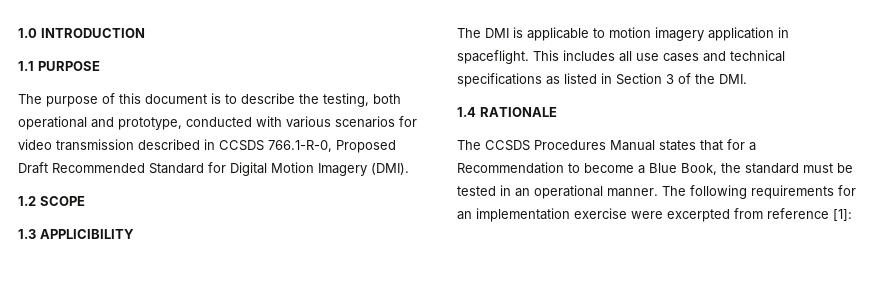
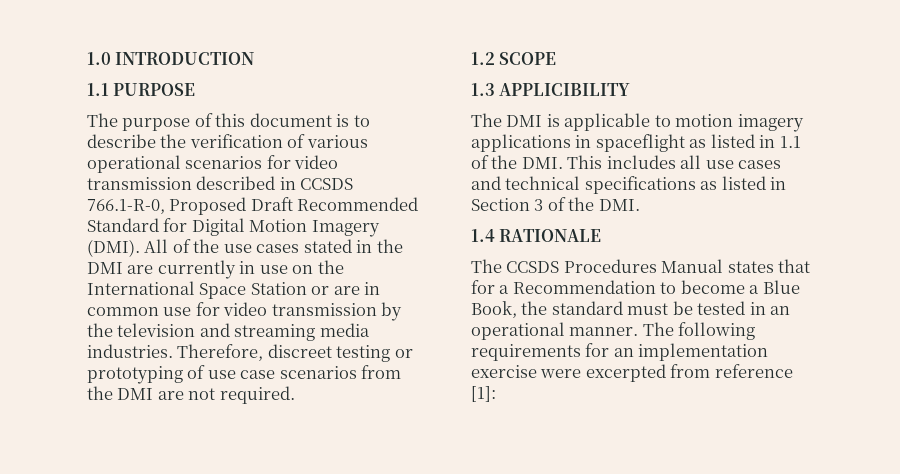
- The purpose of this document is to describe the testing, both operational and prototype, conducted with various scenarios for video transmission described in CCSDS 766.1-R-0, Proposed Draft Recommended Standard for Digital Motion Imagery (DMI).
+ The purpose of this document is to describe the verification of various operational scenarios for video transmission described in CCSDS 766.1-R-0, Proposed Draft Recommended Standard for Digital Motion Imagery (DMI). All of the use cases stated in the DMI are currently in use on the International Space Station or are in common use for video transmission by the television and streaming media industries. Therefore, discreet testing or prototyping of use case scenarios from the DMI are not required.
- The DMI is applicable to motion imagery application in spaceflight. This includes all use cases and technical specifications as listed in Section 3 of the DMI.
+ The DMI is applicable to motion imagery applications in spaceflight as listed in 1.1 of the DMI. This includes all use cases and technical specifications as listed in Section 3 of the DMI.

